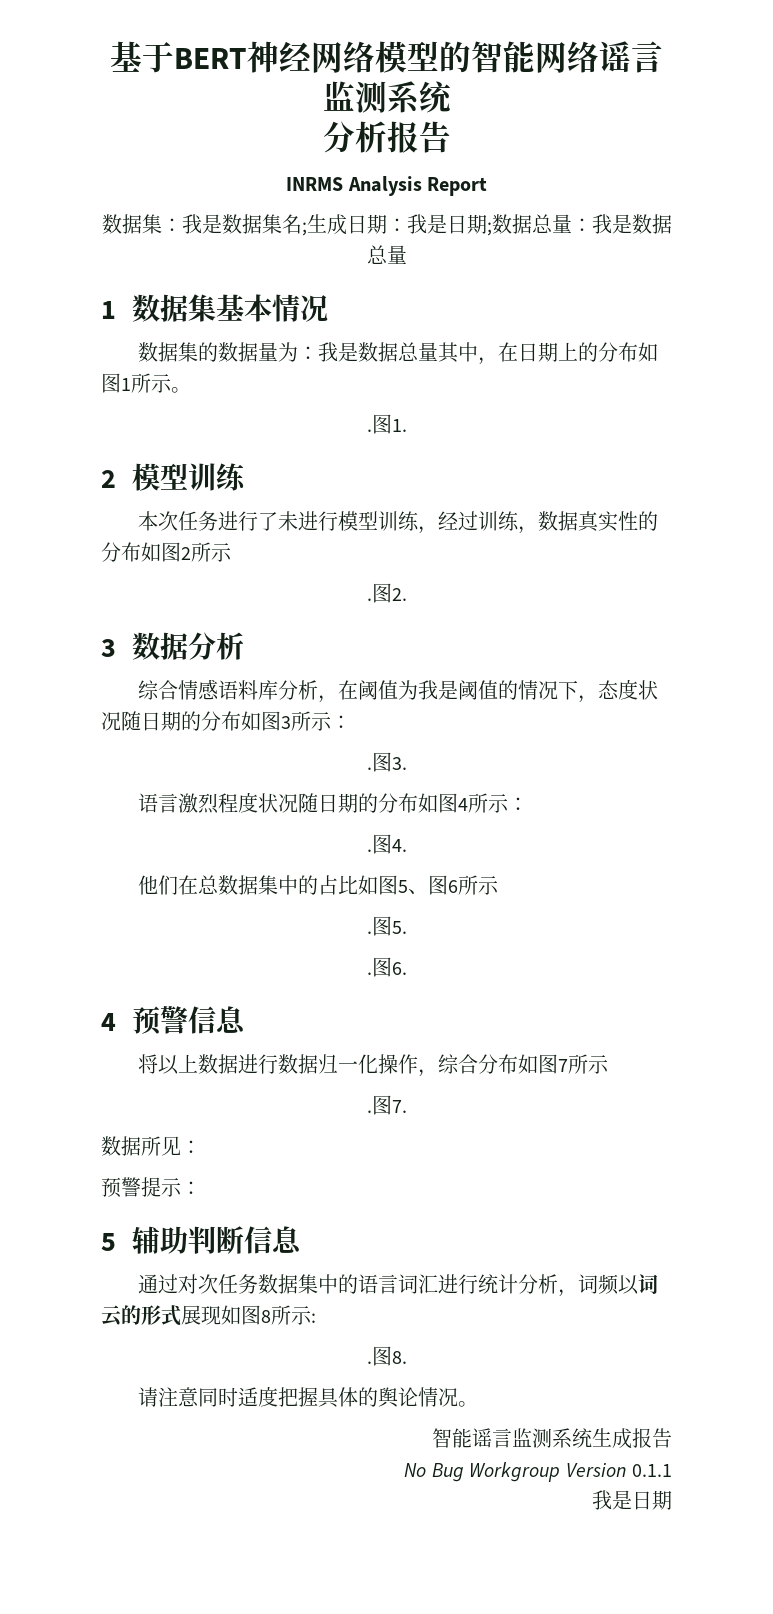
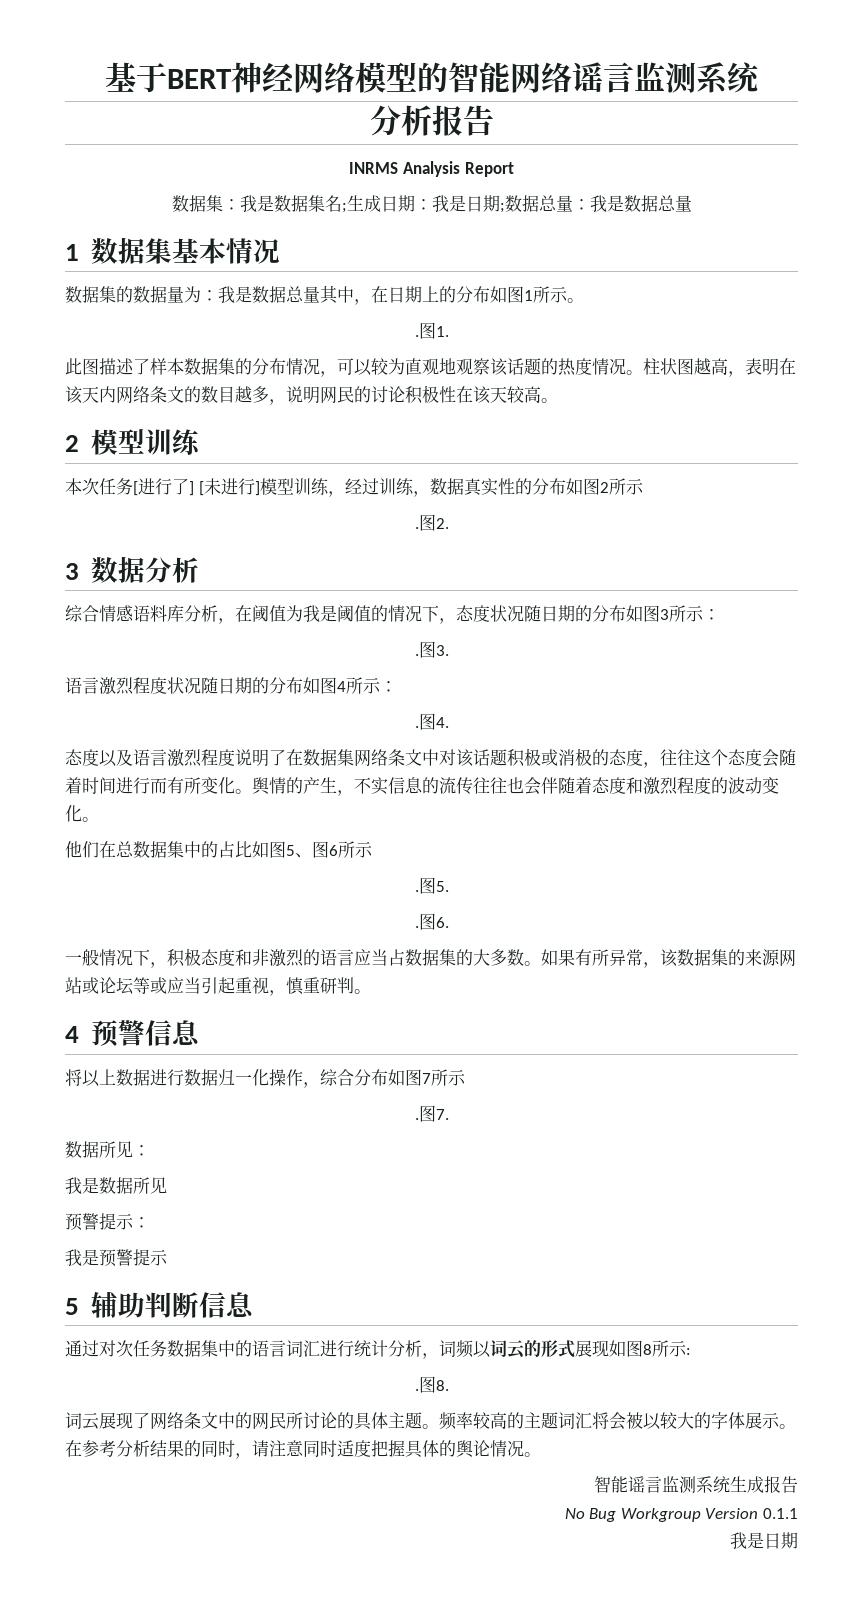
+ 此图描述了样本数据集的分布情况，可以较为直观地观察该话题的热度情况。柱状图越高，表明在该天内网络条文的数目越多，说明网民的讨论积极性在该天较高。
- 本次任务进行了未进行模型训练，经过训练，数据真实性的分布如图2所示
+ 本次任务[进行了] [未进行]模型训练，经过训练，数据真实性的分布如图2所示
+ 态度以及语言激烈程度说明了在数据集网络条文中对该话题积极或消极的态度，往往这个态度会随着时间进行而有所变化。舆情的产生，不实信息的流传往往也会伴随着态度和激烈程度的波动变化。
+ 一般情况下，积极态度和非激烈的语言应当占数据集的大多数。如果有所异常，该数据集的来源网站或论坛等或应当引起重视，慎重研判。
+ 我是数据所见
+ 我是预警提示
- 请注意同时适度把握具体的舆论情况。
+ 词云展现了网络条文中的网民所讨论的具体主题。频率较高的主题词汇将会被以较大的字体展示。在参考分析结果的同时，请注意同时适度把握具体的舆论情况。

